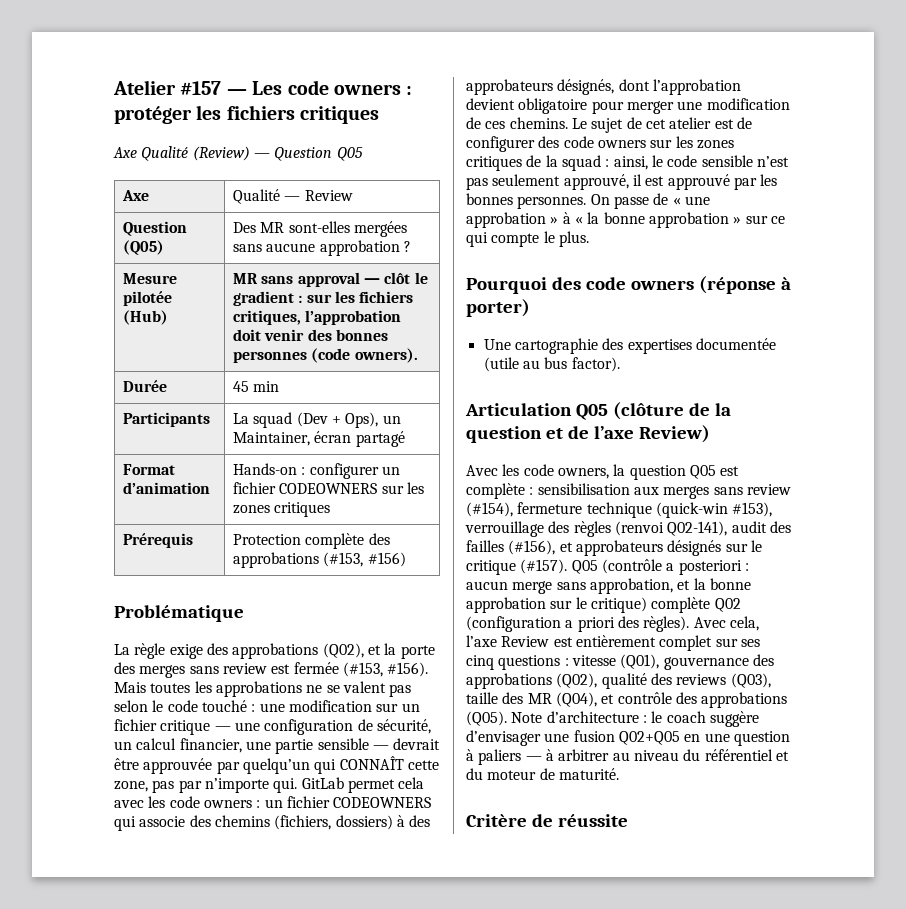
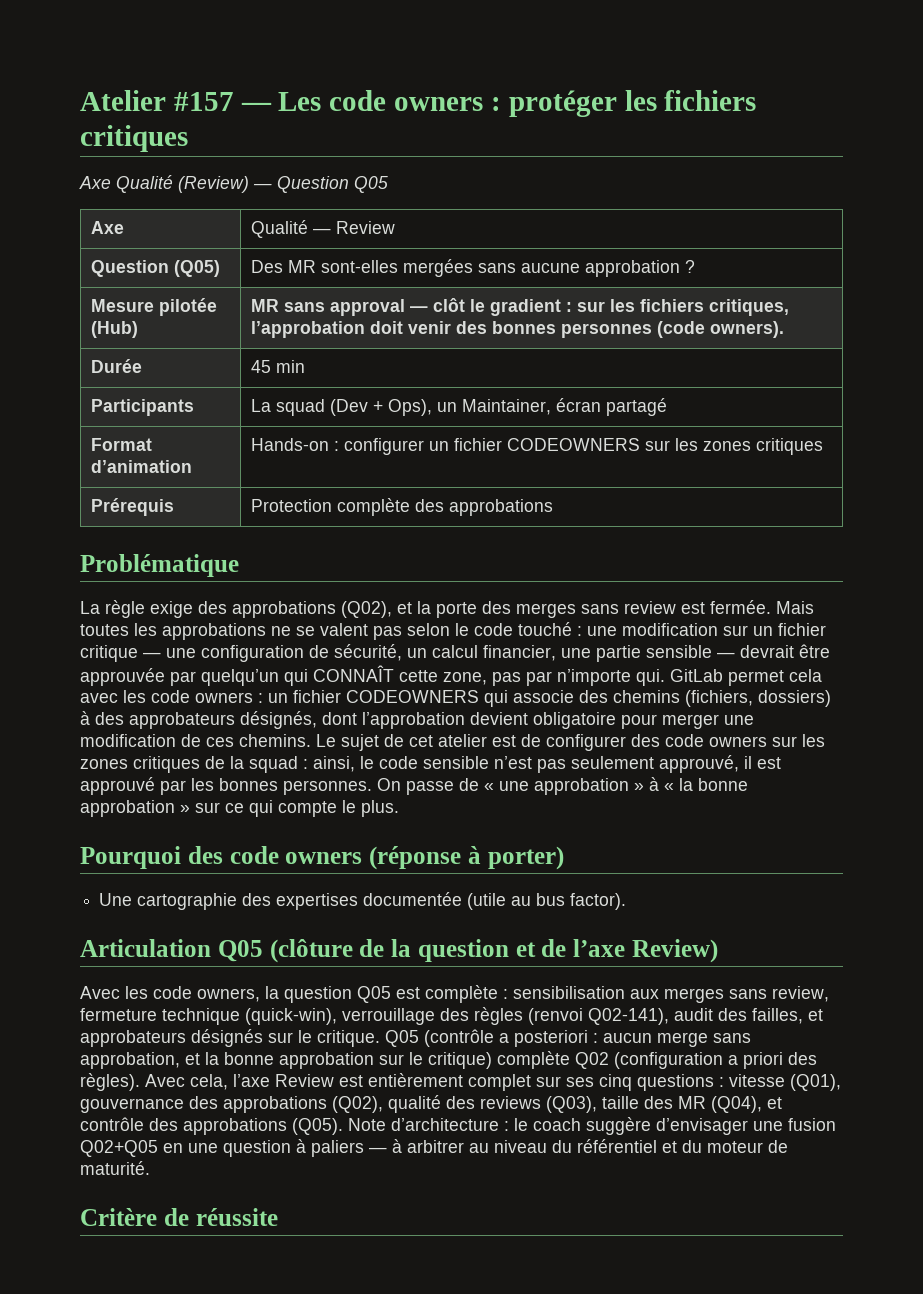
- Prérequis | Protection complète des approbations (#153, #156)
+ Prérequis | Protection complète des approbations
- La règle exige des approbations (Q02), et la porte des merges sans review est fermée (#153, #156).
+ La règle exige des approbations (Q02), et la porte des merges sans review est fermée.
- Avec les code owners, la question Q05 est complète : sensibilisation aux merges sans review (#154), fermeture technique (quick-win #153), verrouillage des règles (renvoi Q02-141), audit des failles (#156), et approbateurs désignés sur le critique (#157).
+ Avec les code owners, la question Q05 est complète : sensibilisation aux merges sans review, fermeture technique (quick-win), verrouillage des règles (renvoi Q02-141), audit des failles, et approbateurs désignés sur le critique.

